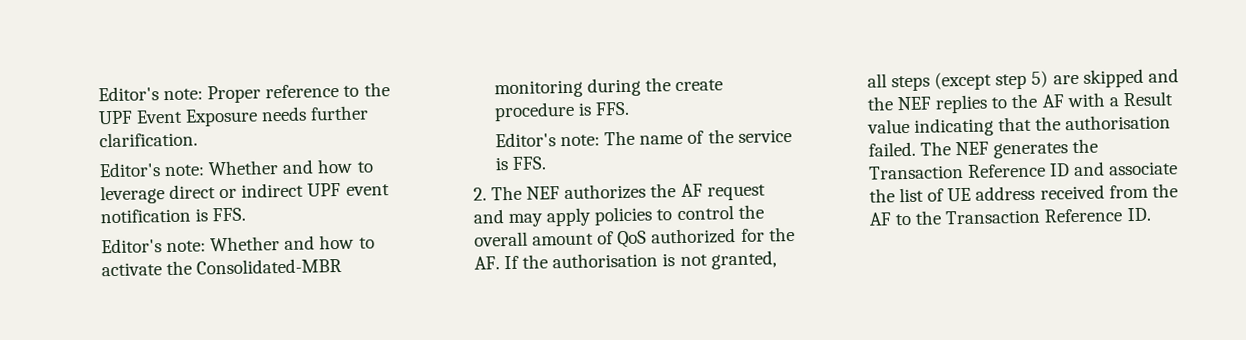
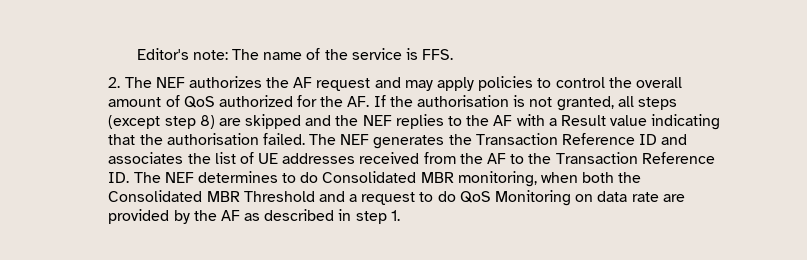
- Editor's note: Proper reference to the UPF Event Exposure needs further clarification.
- Editor's note: Whether and how to leverage direct or indirect UPF event notification is FFS.
- Editor's note: Whether and how to activate the Consolidated-MBR monitoring during the create procedure is FFS.
- 2. The NEF authorizes the AF request and may apply policies to control the overall amount of QoS authorized for the AF. If the authorisation is not granted, all steps (except step 5) are skipped and the NEF replies to the AF with a Result value indicating that the authorisation failed.
+ 2. The NEF authorizes the AF request and may apply policies to control the overall amount of QoS authorized for the AF. If the authorisation is not granted, all steps (except step 8) are skipped and the NEF replies to the AF with a Result value indicating that the authorisation failed.
- The NEF generates the Transaction Reference ID and associate the list of UE address received from the AF to the Transaction Reference ID.
+ The NEF generates the Transaction Reference ID and associates the list of UE addresses received from the AF to the Transaction Reference ID. The NEF determines to do Consolidated MBR monitoring, when both the Consolidated MBR Threshold and a request to do QoS Monitoring on data rate are provided by the AF as described in step 1.

